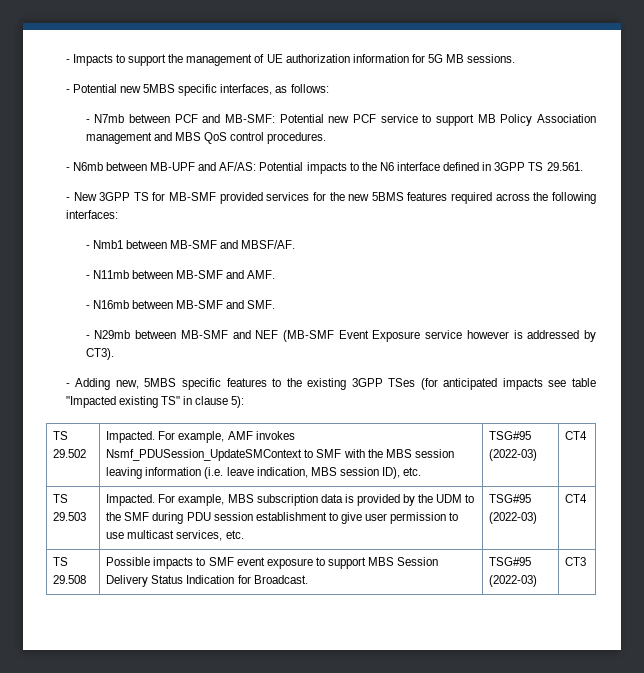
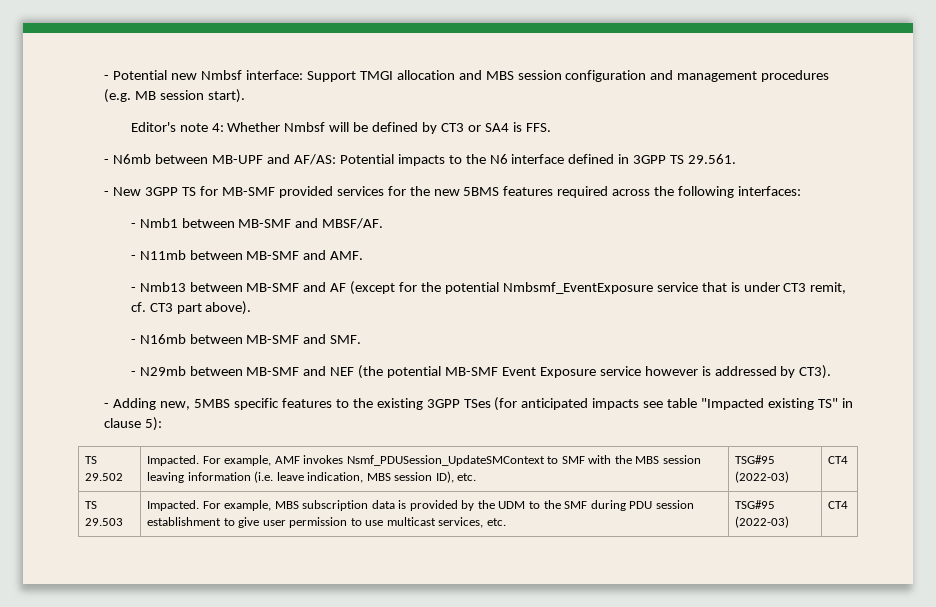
- - Impacts to support the management of UE authorization information for 5G MB sessions.
- - Potential new 5MBS specific interfaces, as follows:
- - N7mb between PCF and MB-SMF: Potential new PCF service to support MB Policy Association management and MBS QoS control procedures.
+ - Potential new Nmbsf interface: Support TMGI allocation and MBS session configuration and management procedures (e.g. MB session start).
+ Editor's note 4: Whether Nmbsf will be defined by CT3 or SA4 is FFS.
+ - Nmb13 between MB-SMF and AF (except for the potential Nmbsmf_EventExposure service that is under CT3 remit, cf. CT3 part above).
- - N29mb between MB-SMF and NEF (MB-SMF Event Exposure service however is addressed by CT3).
+ - N29mb between MB-SMF and NEF (the potential MB-SMF Event Exposure service however is addressed by CT3).
- TS 29.508 | Possible impacts to SMF event exposure to support MBS Session Delivery Status Indication for Broadcast. | TSG#95 (2022-03) | CT3

